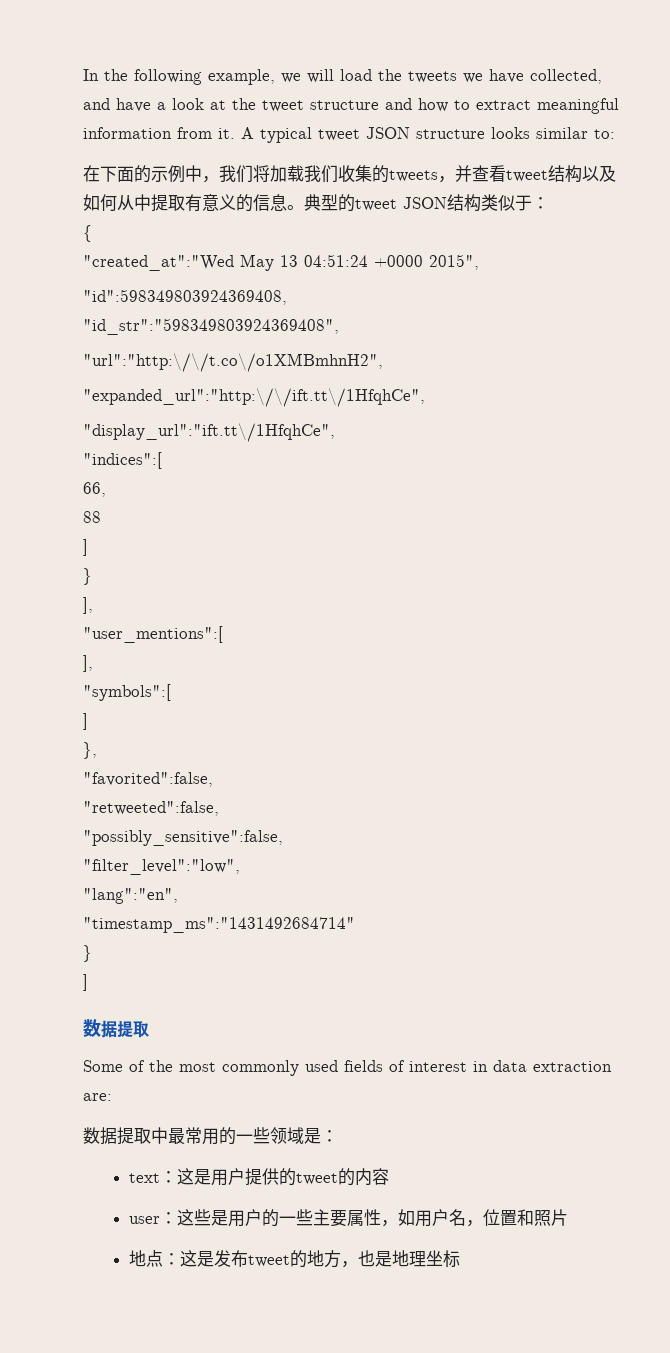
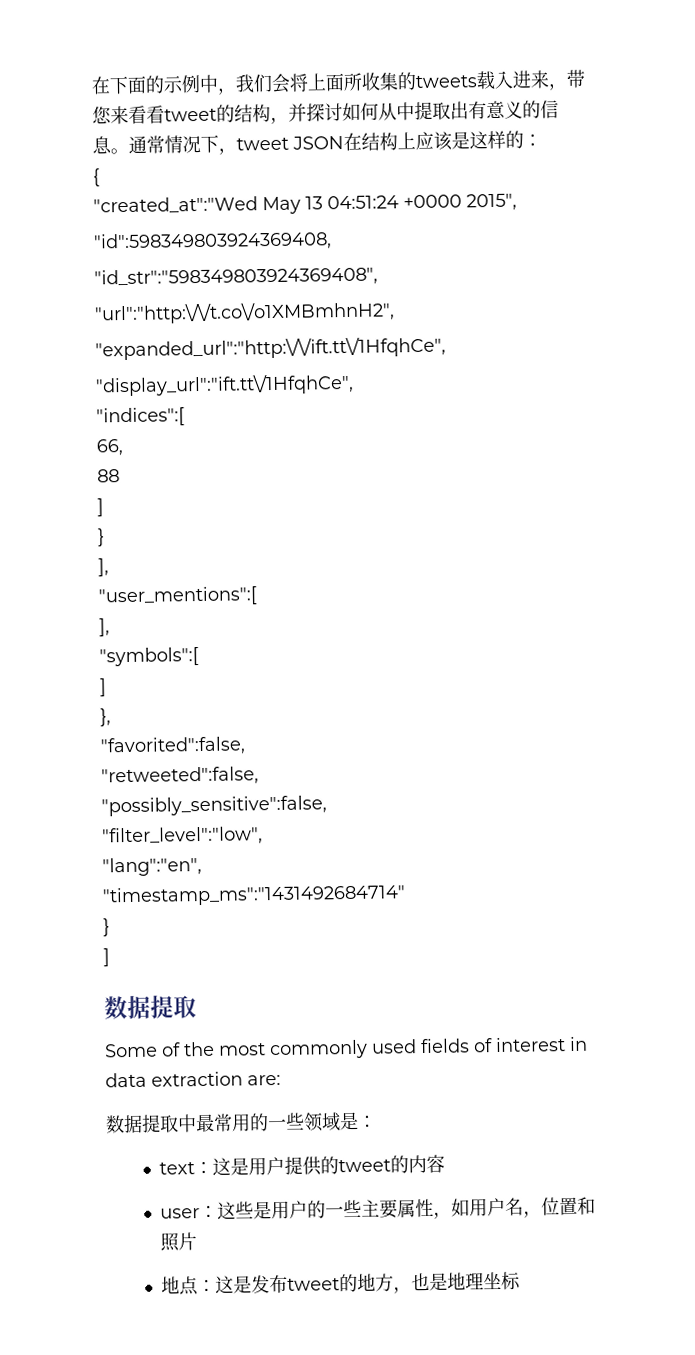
- In the following example, we will load the tweets we have collected, and have a look at the tweet structure and how to extract meaningful information from it. A typical tweet JSON structure looks similar to:
- 在下面的示例中，我们将加载我们收集的tweets，并查看tweet结构以及如何从中提取有意义的信息。
+ 在下面的示例中，我们会将上面所收集的tweets载入进来，带您来看看tweet的结构，并探讨如何从中提取出有意义的信息。
- 典型的tweet JSON结构类似于：
+ 通常情况下，tweet JSON在结构上应该是这样的：

